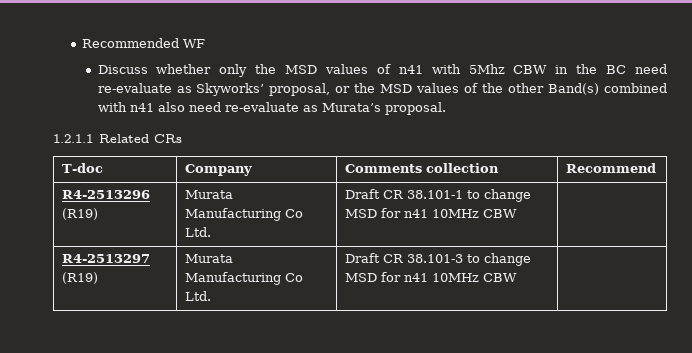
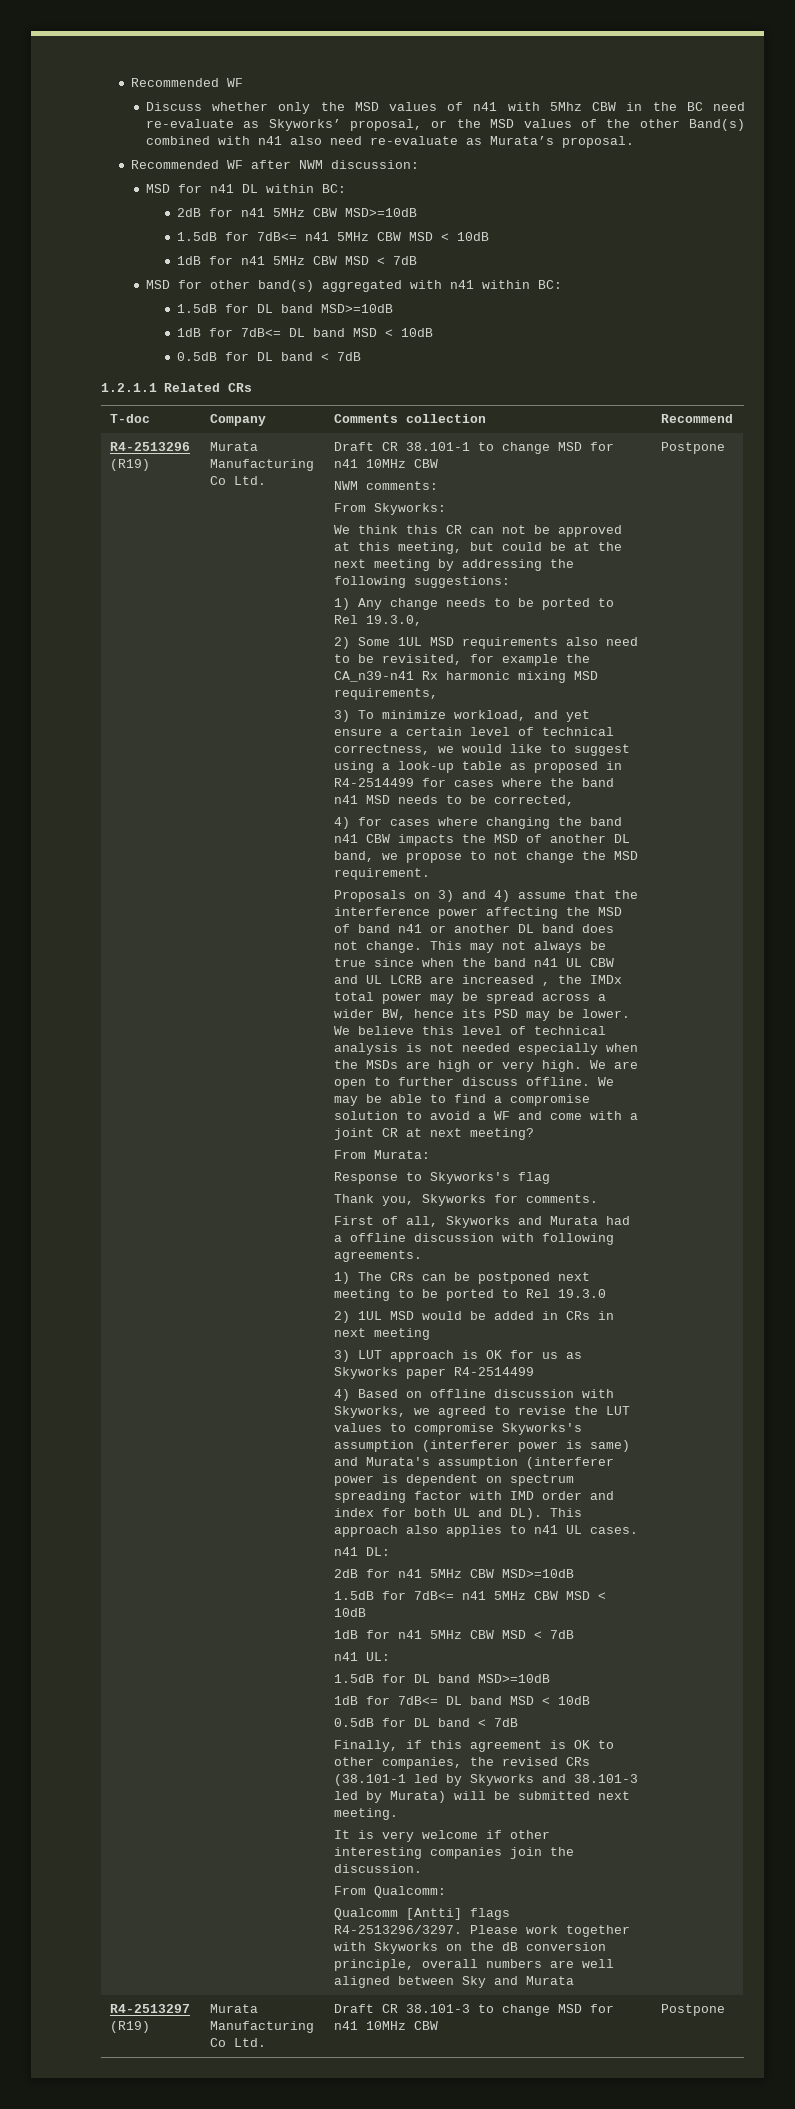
+ Recommended WF after NWM discussion:
+ MSD for n41 DL within BC:
+ 2dB for n41 5MHz CBW MSD>=10dB
+ 1.5dB for 7dB<= n41 5MHz CBW MSD < 10dB
+ 1dB for n41 5MHz CBW MSD < 7dB
+ MSD for other band(s) aggregated with n41 within BC:
+ 1.5dB for DL band MSD>=10dB
+ 1dB for 7dB<= DL band MSD < 10dB
+ 0.5dB for DL band < 7dB
+ NWM comments:
+ From Skyworks:
+ We think this CR can not be approved at this meeting, but could be at the next meeting by addressing the following suggestions:
+ 1) Any change needs to be ported to Rel 19.3.0,
+ 2) Some 1UL MSD requirements also need to be revisited, for example the CA_n39-n41 Rx harmonic mixing MSD requirements,
+ 3) To minimize workload, and yet ensure a certain level of technical correctness, we would like to suggest using a look-up table as proposed in R4-2514499 for cases where the band n41 MSD needs to be corrected,
+ 4) for cases where changing the band n41 CBW impacts the MSD of another DL band, we propose to not change the MSD requirement.
+ Proposals on 3) and 4) assume that the interference power affecting the MSD of band n41 or another DL band does not change. This may not always be true since when the band n41 UL CBW and UL LCRB are increased , the IMDx total power may be spread across a wider BW, hence its PSD may be lower. We believe this level of technical analysis is not needed especially when the MSDs are high or very high. We are open to further discuss offline. We may be able to find a compromise solution to avoid a WF and come with a joint CR at next meeting?
+ From Murata:
+ Response to Skyworks's flag
+ Thank you, Skyworks for comments.
+ First of all, Skyworks and Murata had a offline discussion with following agreements.
+ 1) The CRs can be postponed next meeting to be ported to Rel 19.3.0
+ 2) 1UL MSD would be added in CRs in next meeting
+ 3) LUT approach is OK for us as Skyworks paper R4-2514499
+ 4) Based on offline discussion with Skyworks, we agreed to revise the LUT values to compromise Skyworks's assumption (interferer power is same) and Murata's assumption (interferer power is dependent on spectrum spreading factor with IMD order and index for both UL and DL). This approach also applies to n41 UL cases.
+ n41 DL:
+ 2dB for n41 5MHz CBW MSD>=10dB
+ 1.5dB for 7dB<= n41 5MHz CBW MSD < 10dB
+ 1dB for n41 5MHz CBW MSD < 7dB
+ n41 UL:
+ 1.5dB for DL band MSD>=10dB
+ 1dB for 7dB<= DL band MSD < 10dB
+ 0.5dB for DL band < 7dB
+ Finally, if this agreement is OK to other companies, the revised CRs (38.101-1 led by Skyworks and 38.101-3 led by Murata) will be submitted next meeting.
+ It is very welcome if other interesting companies join the discussion.
+ From Qualcomm:
+ Qualcomm [Antti] flags R4-2513296/3297. Please work together with Skyworks on the dB conversion principle, overall numbers are well aligned between Sky and Murata | Postpone
- R4-2513297 (R19) | Murata Manufacturing Co Ltd. | Draft CR 38.101-3 to change MSD for n41 10MHz CBW |
+ R4-2513297 (R19) | Murata Manufacturing Co Ltd. | Draft CR 38.101-3 to change MSD for n41 10MHz CBW | Postpone

